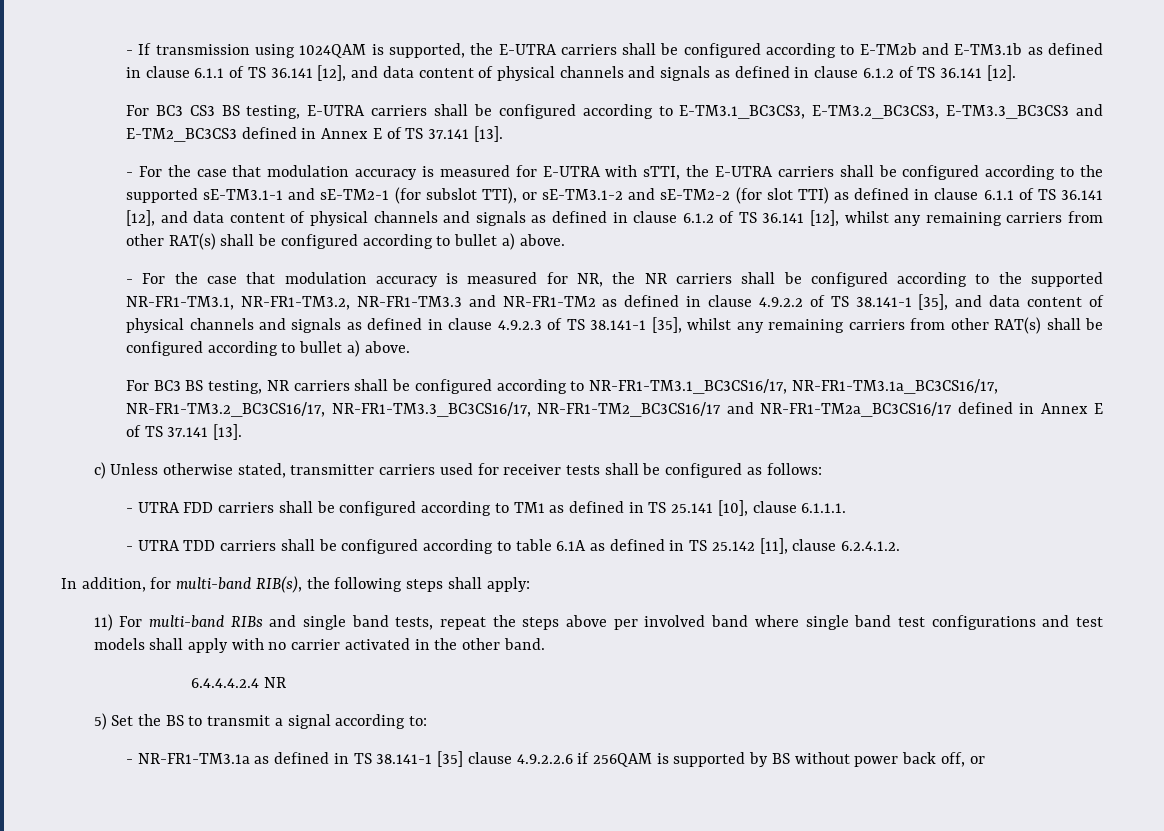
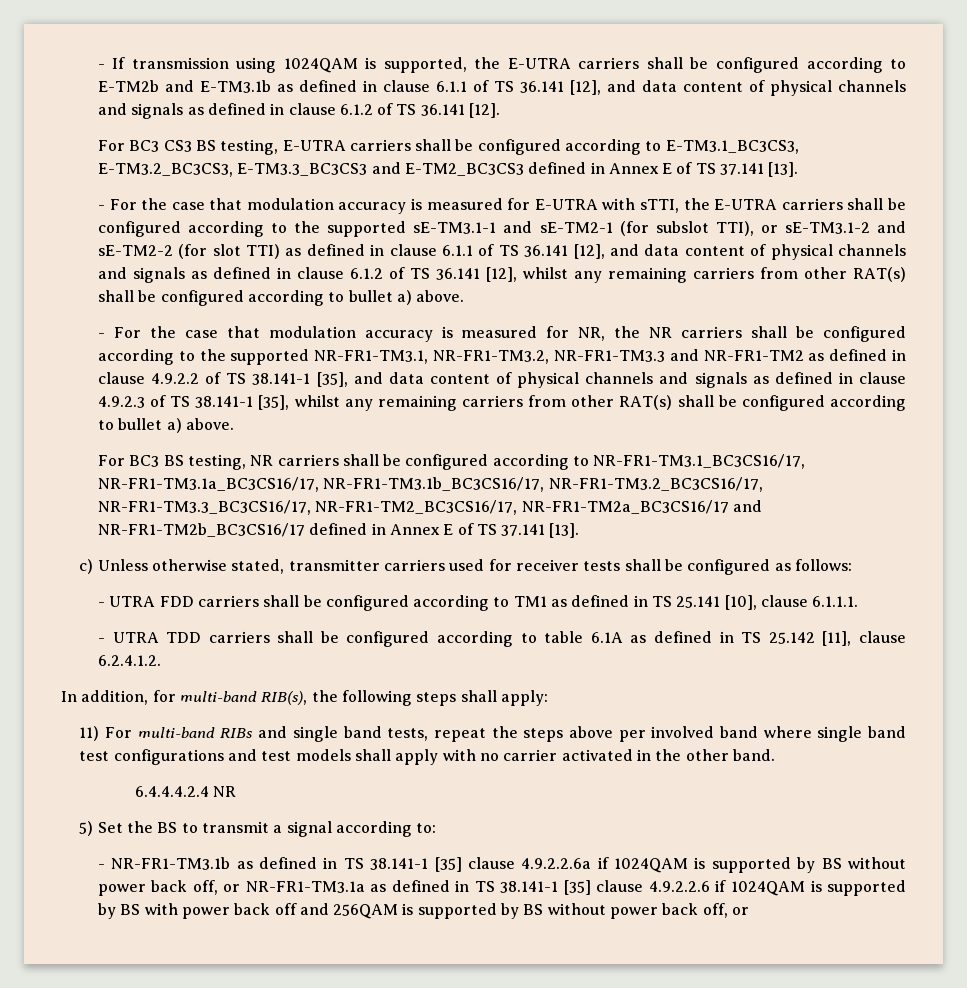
- For BC3 BS testing, NR carriers shall be configured according to NR-FR1-TM3.1_BC3CS16/17, NR-FR1-TM3.1a_BC3CS16/17, NR-FR1-TM3.2_BC3CS16/17, NR-FR1-TM3.3_BC3CS16/17, NR-FR1-TM2_BC3CS16/17 and NR-FR1-TM2a_BC3CS16/17 defined in Annex E of TS 37.141 [13].
+ For BC3 BS testing, NR carriers shall be configured according to NR-FR1-TM3.1_BC3CS16/17, NR-FR1-TM3.1a_BC3CS16/17, NR-FR1-TM3.1b_BC3CS16/17, NR-FR1-TM3.2_BC3CS16/17, NR-FR1-TM3.3_BC3CS16/17, NR-FR1-TM2_BC3CS16/17, NR-FR1-TM2a_BC3CS16/17 and NR-FR1-TM2b_BC3CS16/17 defined in Annex E of TS 37.141 [13].
- - NR-FR1-TM3.1a as defined in TS 38.141-1 [35] clause 4.9.2.2.6 if 256QAM is supported by BS without power back off, or
+ - NR-FR1-TM3.1b as defined in TS 38.141-1 [35] clause 4.9.2.2.6a if 1024QAM is supported by BS without power back off, or NR-FR1-TM3.1a as defined in TS 38.141-1 [35] clause 4.9.2.2.6 if 1024QAM is supported by BS with power back off and 256QAM is supported by BS without power back off, or

